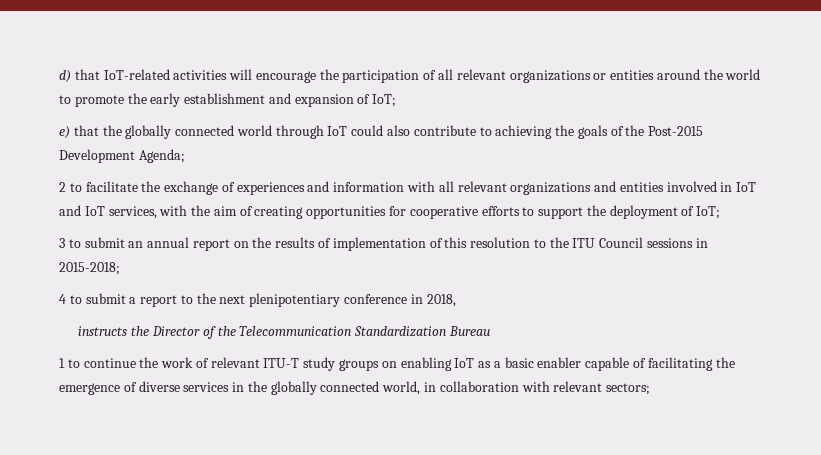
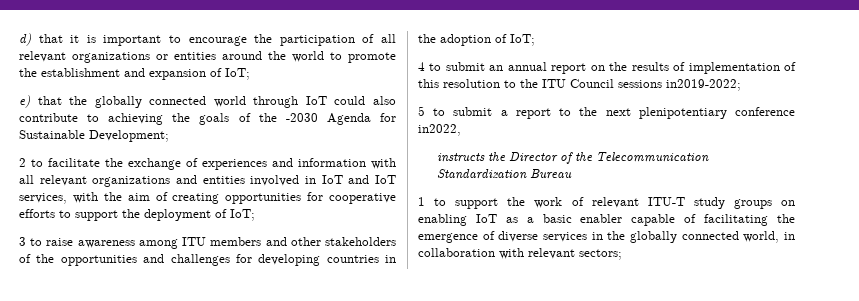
- d) that IoT-related activities will encourage the participation of all relevant organizations or entities around the world to promote the early establishment and expansion of IoT;
+ d) that it is important to encourage the participation of all relevant organizations or entities around the world to promote the establishment and expansion of IoT;
- e) that the globally connected world through IoT could also contribute to achieving the goals of the Post-2015 Development Agenda;
+ e) that the globally connected world through IoT could also contribute to achieving the goals of the -2030 Agenda for Sustainable Development;
- 3 to submit an annual report on the results of implementation of this resolution to the ITU Council sessions in 2015-2018;
- 4 to submit a report to the next plenipotentiary conference in 2018,
+ 3 to raise awareness among ITU members and other stakeholders of the opportunities and challenges for developing countries in the adoption of IoT;
+ 4 to submit an annual report on the results of implementation of this resolution to the ITU Council sessions in2019-2022;
+ 5 to submit a report to the next plenipotentiary conference in2022,
- 1 to continue the work of relevant ITU-T study groups on enabling IoT as a basic enabler capable of facilitating the emergence of diverse services in the globally connected world, in collaboration with relevant sectors;
+ 1 to support the work of relevant ITU-T study groups on enabling IoT as a basic enabler capable of facilitating the emergence of diverse services in the globally connected world, in collaboration with relevant sectors;

